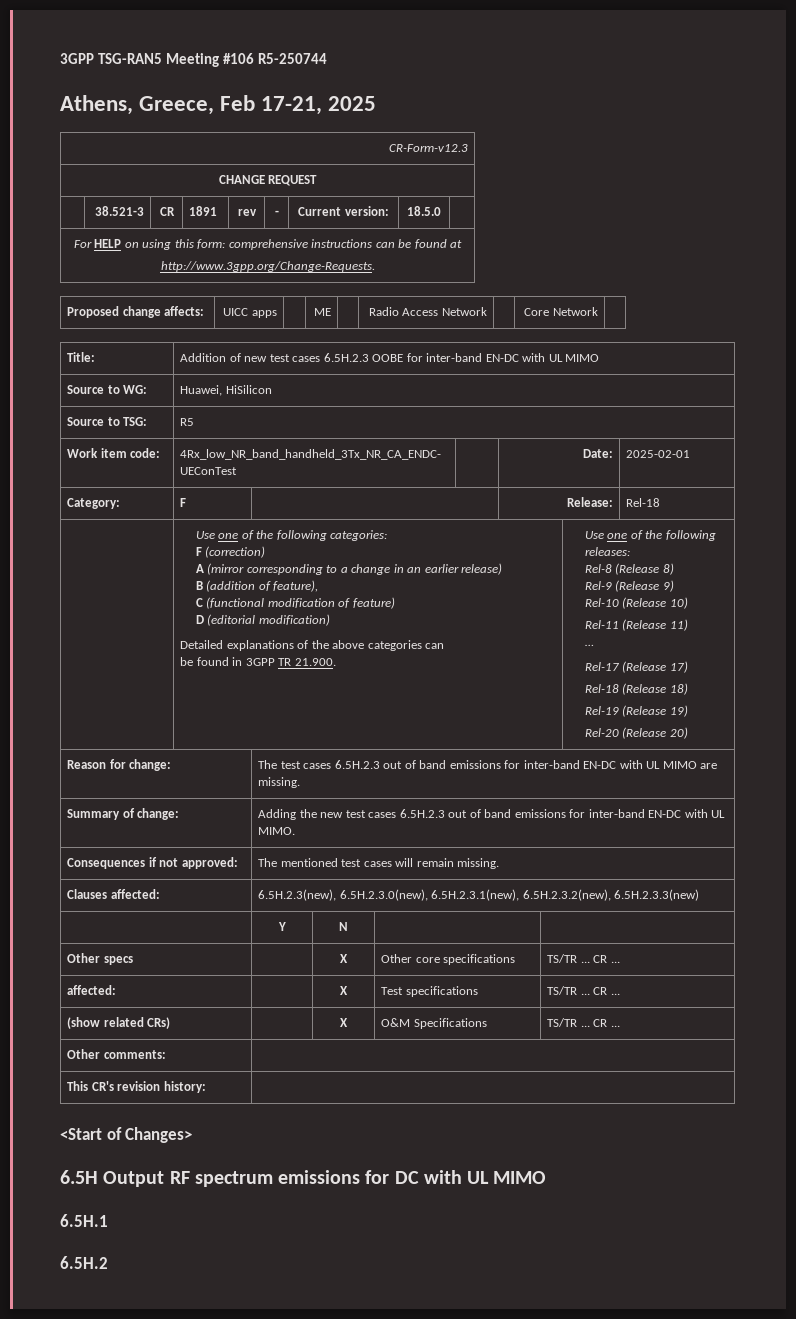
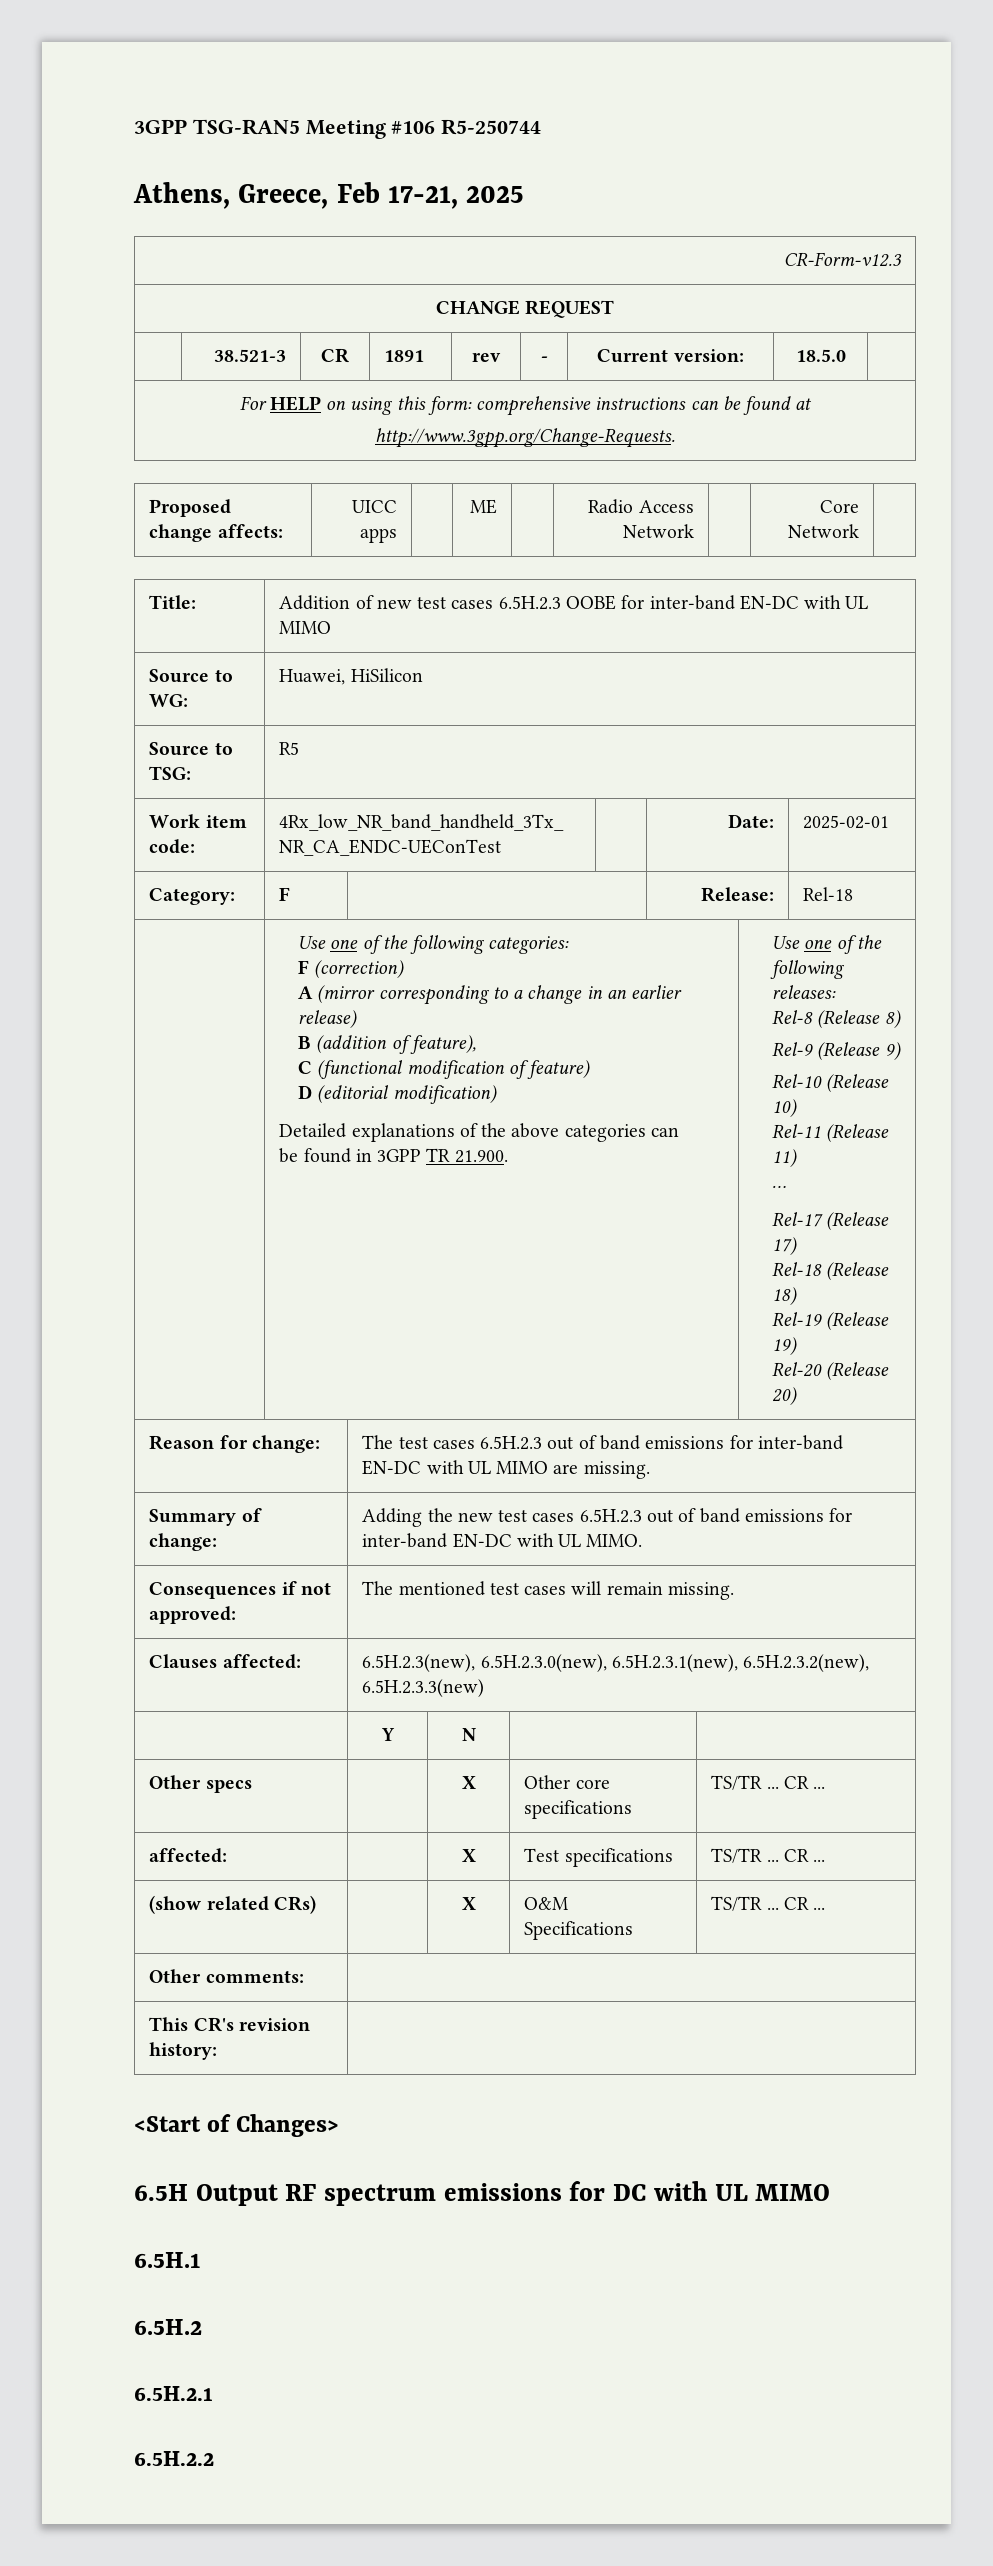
+ 6.5H.2.1
+ 6.5H.2.2

